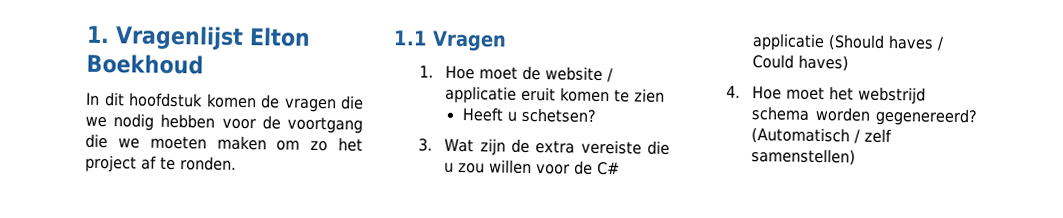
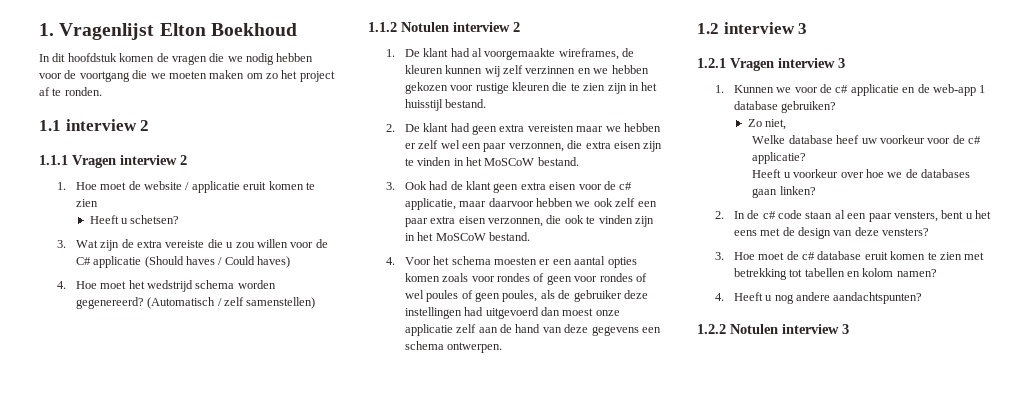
- 1.1 Vragen
+ 1.1 interview 2
+ 1.1.1 Vragen interview 2
- 4. Hoe moet het webstrijd schema worden gegenereerd?
+ 4. Hoe moet het wedstrijd schema worden gegenereerd?
+ 1.1.2 Notulen interview 2
+ 1. De klant had al voorgemaakte wireframes, de kleuren kunnen wij zelf verzinnen en we hebben gekozen voor rustige kleuren die te zien zijn in het huisstijl bestand.
+ 2. De klant had geen extra vereisten maar we hebben er zelf wel een paar verzonnen, die extra eisen zijn te vinden in het MoSCoW bestand.
+ 3. Ook had de klant geen extra eisen voor de c# applicatie, maar daarvoor hebben we ook zelf een paar extra eisen verzonnen, die ook te vinden zijn in het MoSCoW bestand.
+ 4. Voor het schema moesten er een aantal opties komen zoals voor rondes of geen voor rondes of wel poules of geen poules, als de gebruiker deze instellingen had uitgevoerd dan moest onze applicatie zelf aan de hand van deze gegevens een schema ontwerpen.
+ 1.2 interview 3
+ 1.2.1 Vragen interview 3
+ 1. Kunnen we voor de c# applicatie en de web-app 1 database gebruiken?
+ Zo niet,
+ Welke database heef uw voorkeur voor de c# applicatie?
+ Heeft u voorkeur over hoe we de databases gaan linken?
+ 2. In de c# code staan al een paar vensters, bent u het eens met de design van deze vensters?
+ 3. Hoe moet de c# database eruit komen te zien met betrekking tot tabellen en kolom namen?
+ 4. Heeft u nog andere aandachtspunten?
+ 1.2.2 Notulen interview 3

